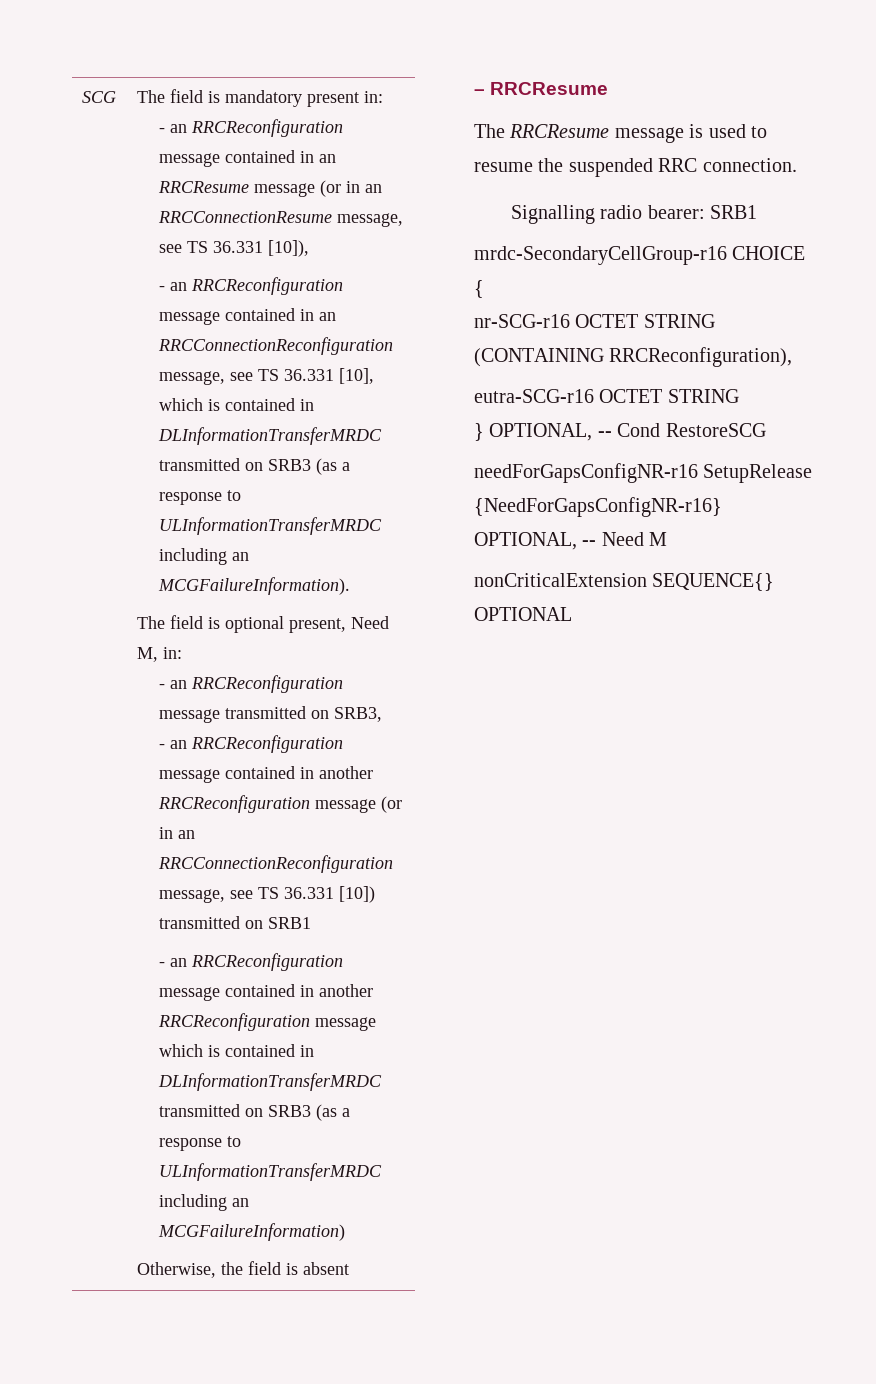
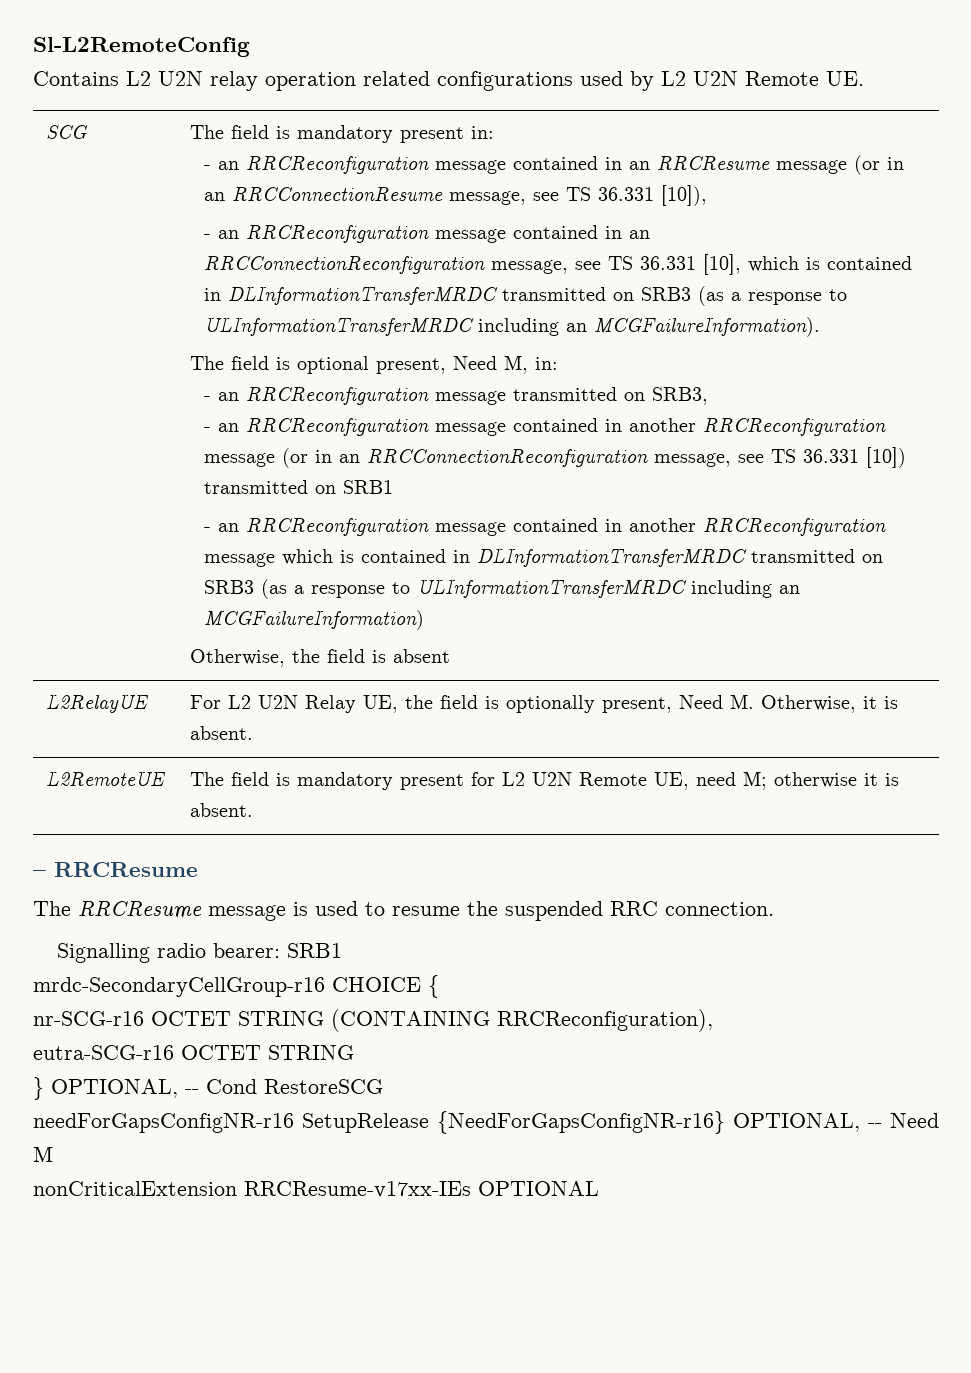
+ Sl-L2RemoteConfig
+ Contains L2 U2N relay operation related configurations used by L2 U2N Remote UE.
+ L2RelayUE | For L2 U2N Relay UE, the field is optionally present, Need M. Otherwise, it is absent.
+ L2RemoteUE | The field is mandatory present for L2 U2N Remote UE, need M; otherwise it is absent.
- nonCriticalExtension SEQUENCE{} OPTIONAL
+ nonCriticalExtension RRCResume-v17xx-IEs OPTIONAL

